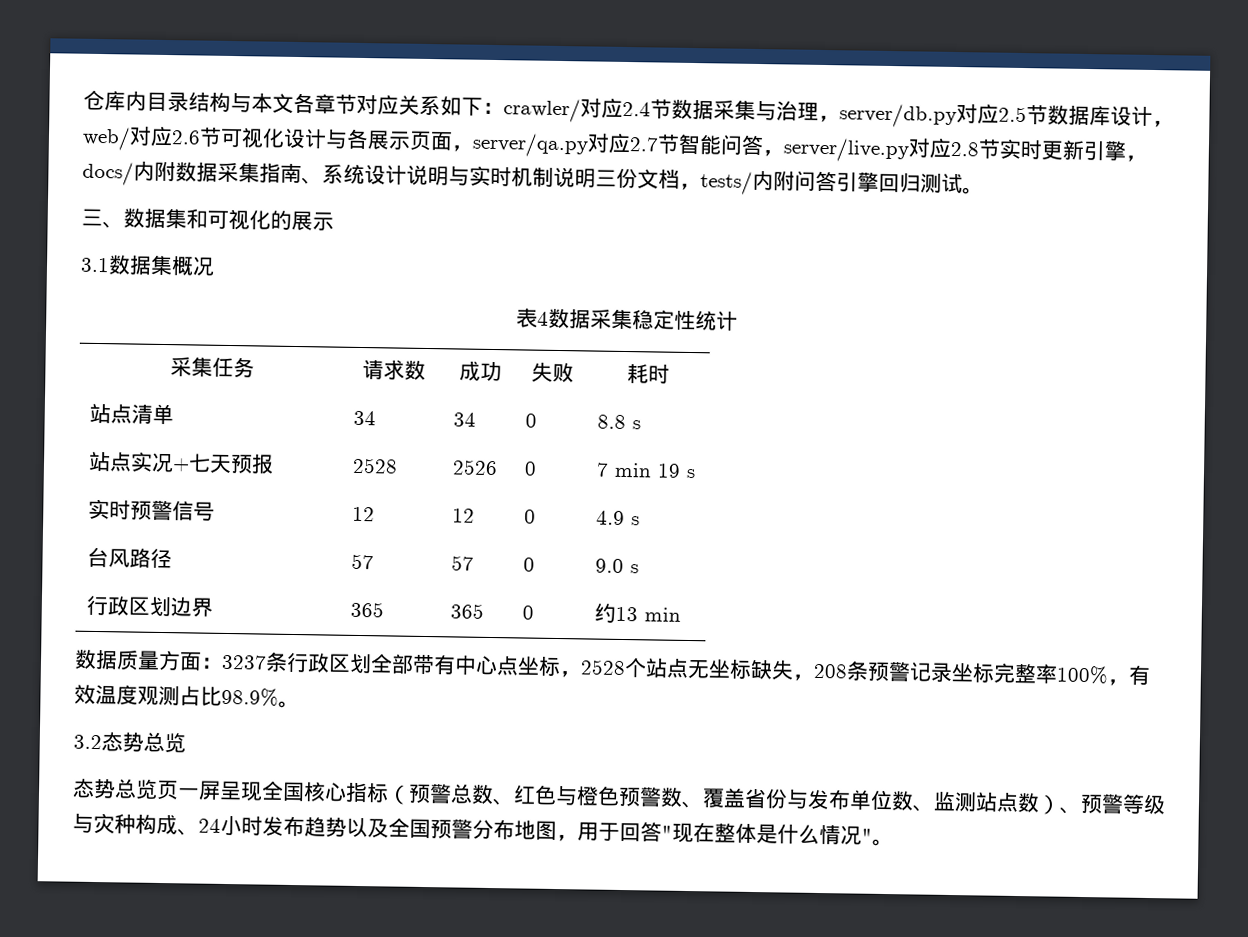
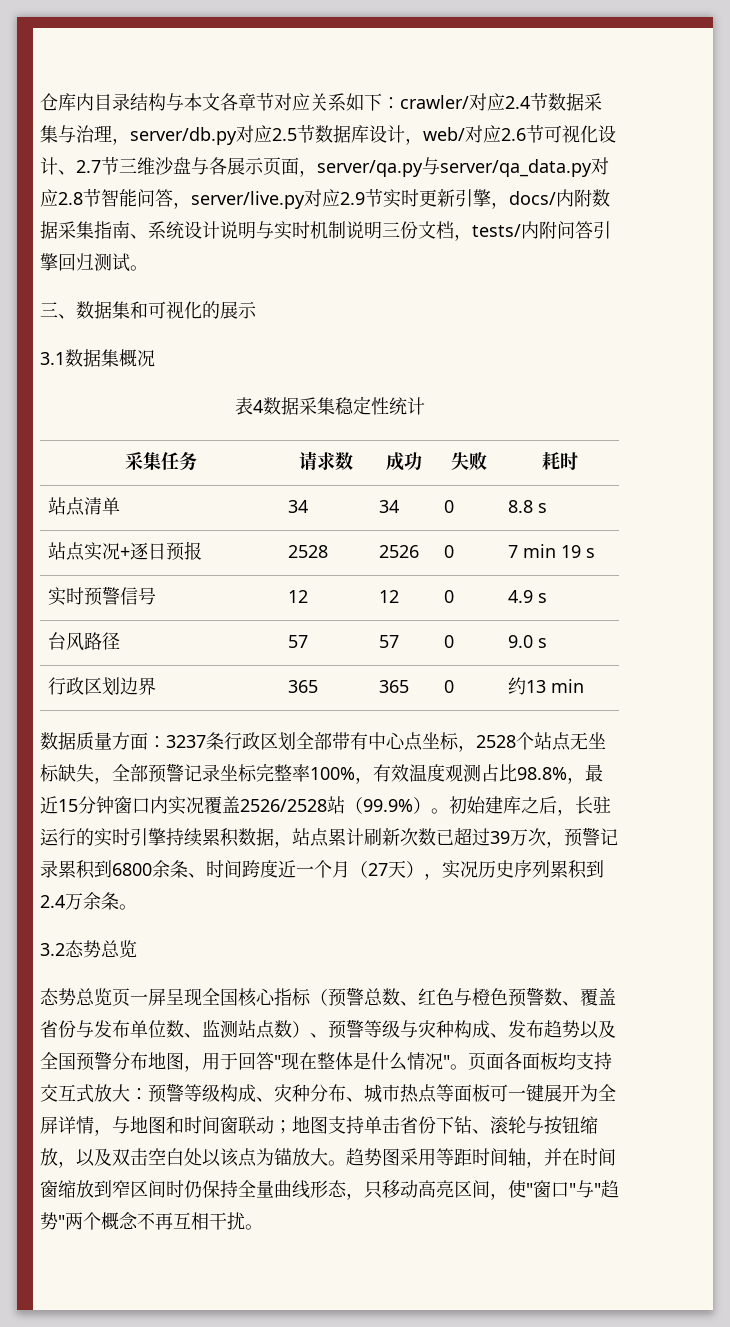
- crawler/对应2.4节数据采集与治理，server/db.py对应2.5节数据库设计，web/对应2.6节可视化设计与各展示页面，server/qa.py对应2.7节智能问答，server/live.py对应2.8节实时更新引擎，docs/内附数据采集指南、系统设计说明与实时机制说明三份文档，tests/内附问答引擎回归测试。
+ crawler/对应2.4节数据采集与治理，server/db.py对应2.5节数据库设计，web/对应2.6节可视化设计、2.7节三维沙盘与各展示页面，server/qa.py与server/qa_data.py对应2.8节智能问答，server/live.py对应2.9节实时更新引擎，docs/内附数据采集指南、系统设计说明与实时机制说明三份文档，tests/内附问答引擎回归测试。
- 站点实况+七天预报 | 2528 | 2526 | 0 | 7 min 19 s
+ 站点实况+逐日预报 | 2528 | 2526 | 0 | 7 min 19 s
- 数据质量方面：3237条行政区划全部带有中心点坐标，2528个站点无坐标缺失，208条预警记录坐标完整率100%，有效温度观测占比98.9%。
+ 数据质量方面：3237条行政区划全部带有中心点坐标，2528个站点无坐标缺失，全部预警记录坐标完整率100%，有效温度观测占比98.8%，最近15分钟窗口内实况覆盖2526/2528站（99.9%）。初始建库之后，长驻运行的实时引擎持续累积数据，站点累计刷新次数已超过39万次，预警记录累积到6800余条、时间跨度近一个月（27天），实况历史序列累积到2.4万余条。
- 态势总览页一屏呈现全国核心指标（预警总数、红色与橙色预警数、覆盖省份与发布单位数、监测站点数）、预警等级与灾种构成、24小时发布趋势以及全国预警分布地图，用于回答"现在整体是什么情况"。
+ 态势总览页一屏呈现全国核心指标（预警总数、红色与橙色预警数、覆盖省份与发布单位数、监测站点数）、预警等级与灾种构成、发布趋势以及全国预警分布地图，用于回答"现在整体是什么情况"。
+ 页面各面板均支持交互式放大：预警等级构成、灾种分布、城市热点等面板可一键展开为全屏详情，与地图和时间窗联动；地图支持单击省份下钻、滚轮与按钮缩放，以及双击空白处以该点为锚放大。趋势图采用等距时间轴，并在时间窗缩放到窄区间时仍保持全量曲线形态，只移动高亮区间，使"窗口"与"趋势"两个概念不再互相干扰。

